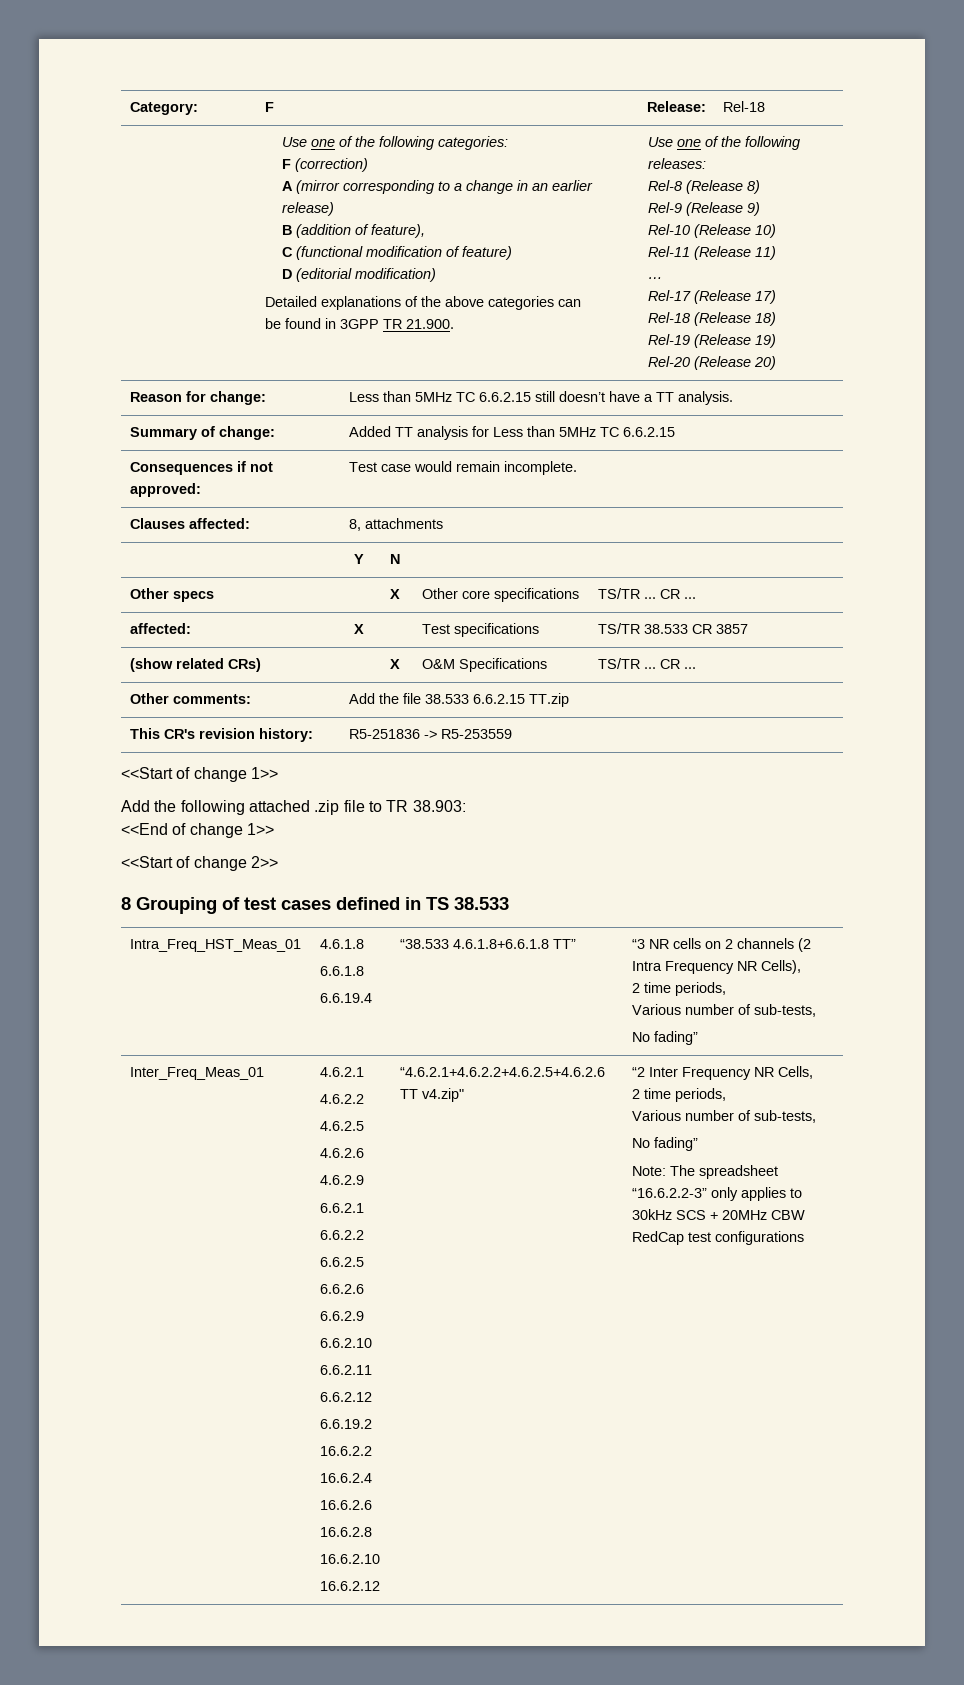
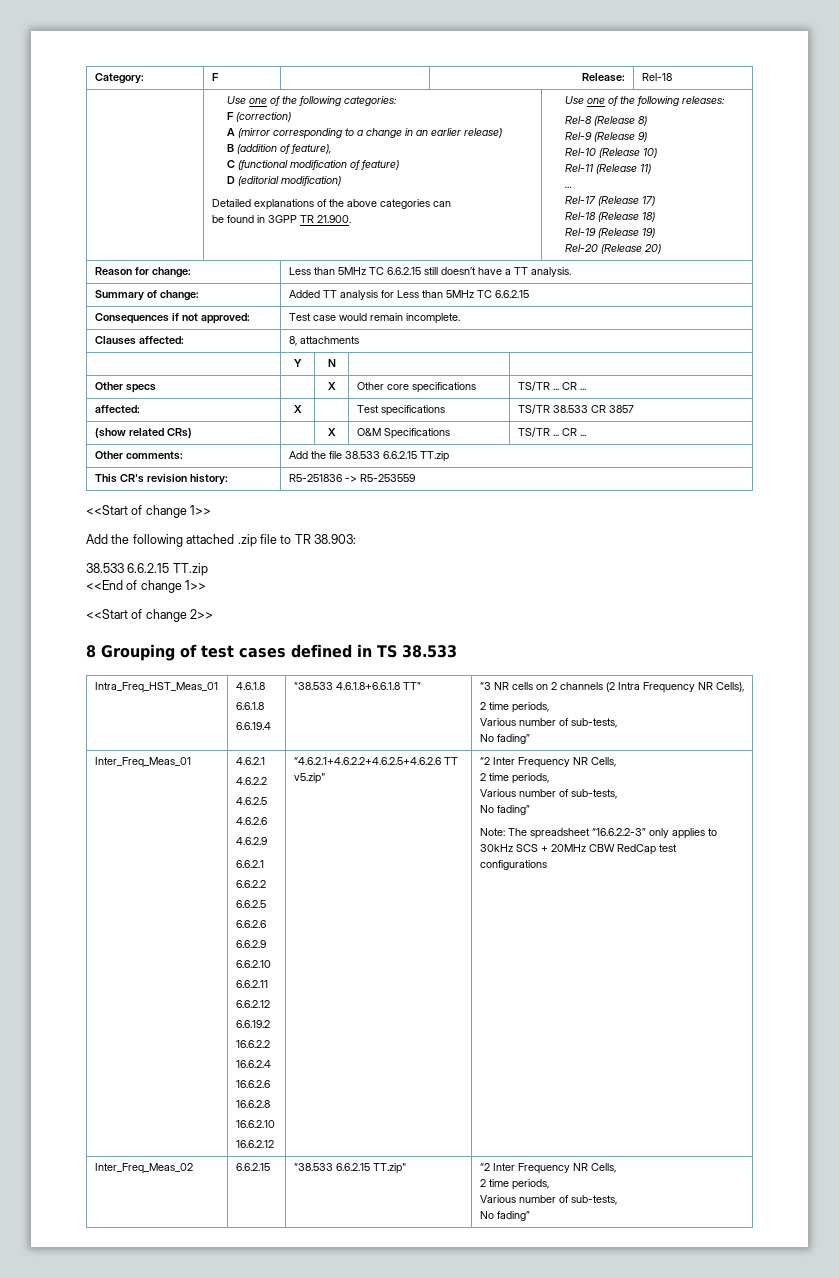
  Add the following attached .zip file to TR 38.903:
+ 38.533 6.6.2.15 TT.zip
- “4.6.2.1+4.6.2.2+4.6.2.5+4.6.2.6 TT v4.zip"
+ “4.6.2.1+4.6.2.2+4.6.2.5+4.6.2.6 TT v5.zip"
+ Inter_Freq_Meas_02 | 6.6.2.15 | “38.533 6.6.2.15 TT.zip" | “2 Inter Frequency NR Cells,
+ 2 time periods,
+ Various number of sub-tests,
+ No fading”

